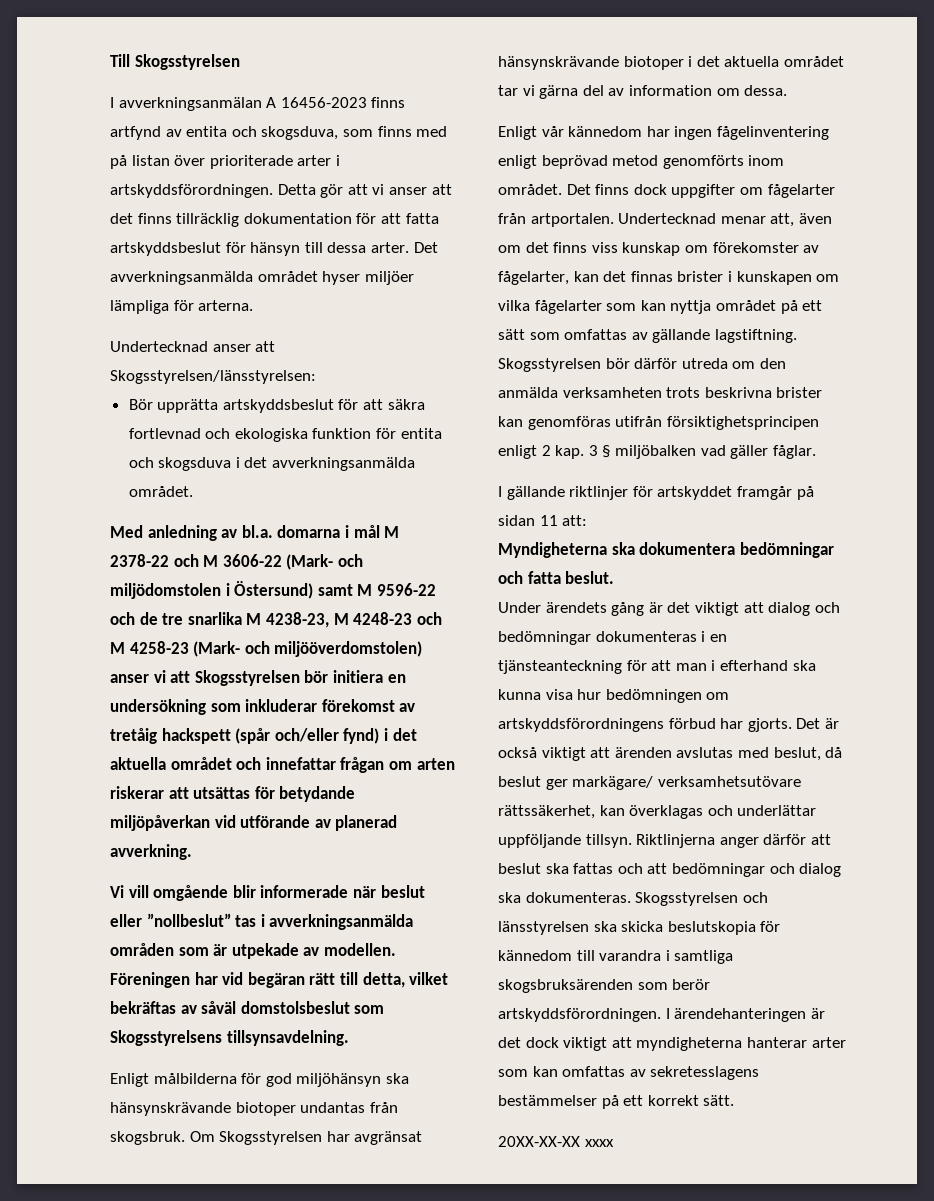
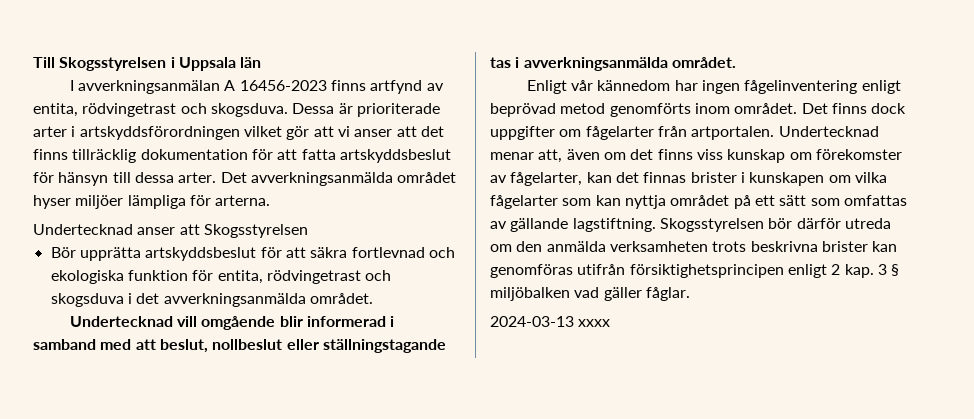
- Till Skogsstyrelsen
+ Till Skogsstyrelsen i Uppsala län
- I avverkningsanmälan A 16456-2023 finns artfynd av entita och skogsduva, som finns med på listan över prioriterade arter i artskyddsförordningen. Detta gör att vi anser att det finns tillräcklig dokumentation för att fatta artskyddsbeslut för hänsyn till dessa arter.
+ I avverkningsanmälan A 16456-2023 finns artfynd av entita, rödvingetrast och skogsduva. Dessa är prioriterade arter i artskyddsförordningen vilket gör att vi anser att det finns tillräcklig dokumentation för att fatta artskyddsbeslut för hänsyn till dessa arter.
- Undertecknad anser att Skogsstyrelsen/länsstyrelsen:
+ Undertecknad anser att Skogsstyrelsen
- Bör upprätta artskyddsbeslut för att säkra fortlevnad och ekologiska funktion för entita och skogsduva i det avverkningsanmälda området.
+ Bör upprätta artskyddsbeslut för att säkra fortlevnad och ekologiska funktion för entita, rödvingetrast och skogsduva i det avverkningsanmälda området.
- Med anledning av bl.a. domarna i mål M 2378-22 och M 3606-22 (Mark- och miljödomstolen i Östersund) samt M 9596-22 och de tre snarlika M 4238-23, M 4248-23 och M 4258-23 (Mark- och miljööverdomstolen) anser vi att Skogsstyrelsen bör initiera en undersökning som inkluderar förekomst av tretåig hackspett (spår och/eller fynd) i det aktuella området och innefattar frågan om arten riskerar att utsättas för betydande miljöpåverkan vid utförande av planerad avverkning.
- Vi vill omgående blir informerade när beslut eller ”nollbeslut” tas i avverkningsanmälda områden som är utpekade av modellen. Föreningen har vid begäran rätt till detta, vilket bekräftas av såväl domstolsbeslut som Skogsstyrelsens tillsynsavdelning.
- Enligt målbilderna för god miljöhänsyn ska hänsynskrävande biotoper undantas från skogsbruk. Om Skogsstyrelsen har avgränsat hänsynskrävande biotoper i det aktuella området tar vi gärna del av information om dessa.
+ Undertecknad vill omgående blir informerad i samband med att beslut, nollbeslut eller ställningstagande tas i avverkningsanmälda området.
- I gällande riktlinjer för artskyddet framgår på sidan 11 att:
- Myndigheterna ska dokumentera bedömningar och fatta beslut.
- Under ärendets gång är det viktigt att dialog och bedömningar dokumenteras i en tjänsteanteckning för att man i efterhand ska kunna visa hur bedömningen om artskyddsförordningens förbud har gjorts. Det är också viktigt att ärenden avslutas med beslut, då beslut ger markägare/ verksamhetsutövare rättssäkerhet, kan överklagas och underlättar uppföljande tillsyn. Riktlinjerna anger därför att beslut ska fattas och att bedömningar och dialog ska dokumenteras. Skogsstyrelsen och länsstyrelsen ska skicka beslutskopia för kännedom till varandra i samtliga skogsbruksärenden som berör artskyddsförordningen. I ärendehanteringen är det dock viktigt att myndigheterna hanterar arter som kan omfattas av sekretesslagens bestämmelser på ett korrekt sätt.
- 20XX-XX-XX xxxx
+ 2024-03-13 xxxx

